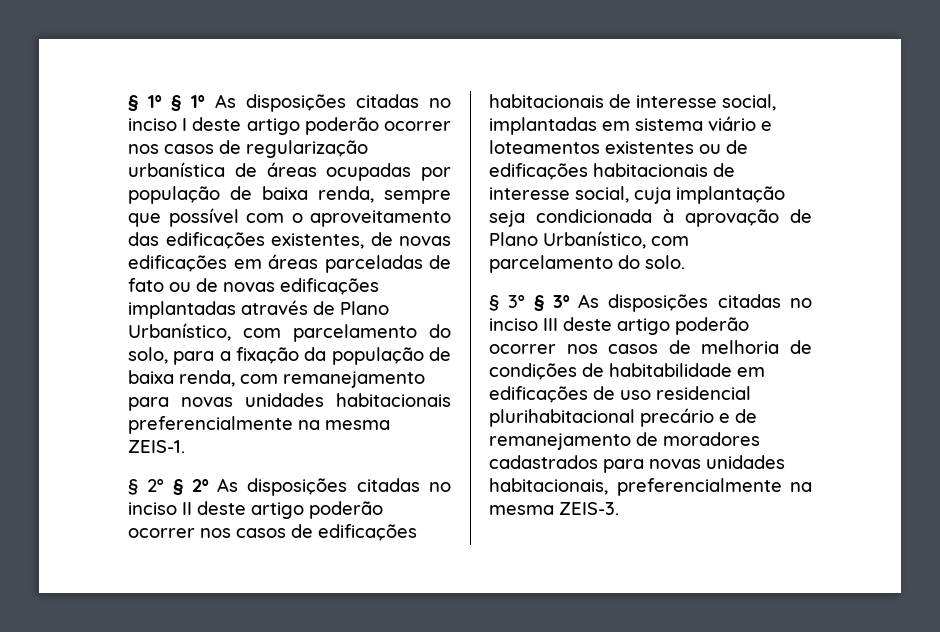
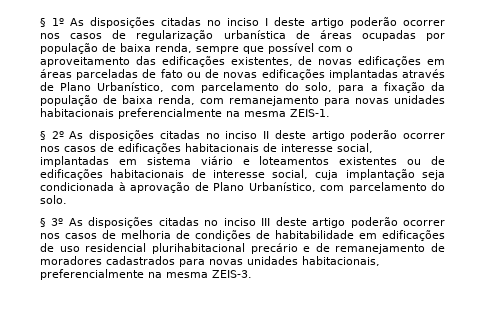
- § 1º § 1º As disposições citadas no inciso I deste artigo poderão ocorrer nos casos de regularização urbanística de áreas ocupadas por população de baixa renda, sempre que possível com o aproveitamento das edificações existentes, de novas edificações em áreas parceladas de fato ou de novas edificações implantadas através de Plano Urbanístico, com parcelamento do solo, para a fixação da população de baixa renda, com remanejamento para novas unidades habitacionais preferencialmente na mesma ZEIS-1.
+ § 1º As disposições citadas no inciso I deste artigo poderão ocorrer nos casos de regularização urbanística de áreas ocupadas por população de baixa renda, sempre que possível com o aproveitamento das edificações existentes, de novas edificações em áreas parceladas de fato ou de novas edificações implantadas através de Plano Urbanístico, com parcelamento do solo, para a fixação da população de baixa renda, com remanejamento para novas unidades habitacionais preferencialmente na mesma ZEIS-1.
- § 2º § 2º As disposições citadas no inciso II deste artigo poderão ocorrer nos casos de edificações habitacionais de interesse social, implantadas em sistema viário e loteamentos existentes ou de edificações habitacionais de interesse social, cuja implantação seja condicionada à aprovação de Plano Urbanístico, com parcelamento do solo.
+ § 2º As disposições citadas no inciso II deste artigo poderão ocorrer nos casos de edificações habitacionais de interesse social, implantadas em sistema viário e loteamentos existentes ou de edificações habitacionais de interesse social, cuja implantação seja condicionada à aprovação de Plano Urbanístico, com parcelamento do solo.
- § 3º § 3º As disposições citadas no inciso III deste artigo poderão ocorrer nos casos de melhoria de condições de habitabilidade em edificações de uso residencial plurihabitacional precário e de remanejamento de moradores cadastrados para novas unidades habitacionais, preferencialmente na mesma ZEIS-3.
+ § 3º As disposições citadas no inciso III deste artigo poderão ocorrer nos casos de melhoria de condições de habitabilidade em edificações de uso residencial plurihabitacional precário e de remanejamento de moradores cadastrados para novas unidades habitacionais, preferencialmente na mesma ZEIS-3.

